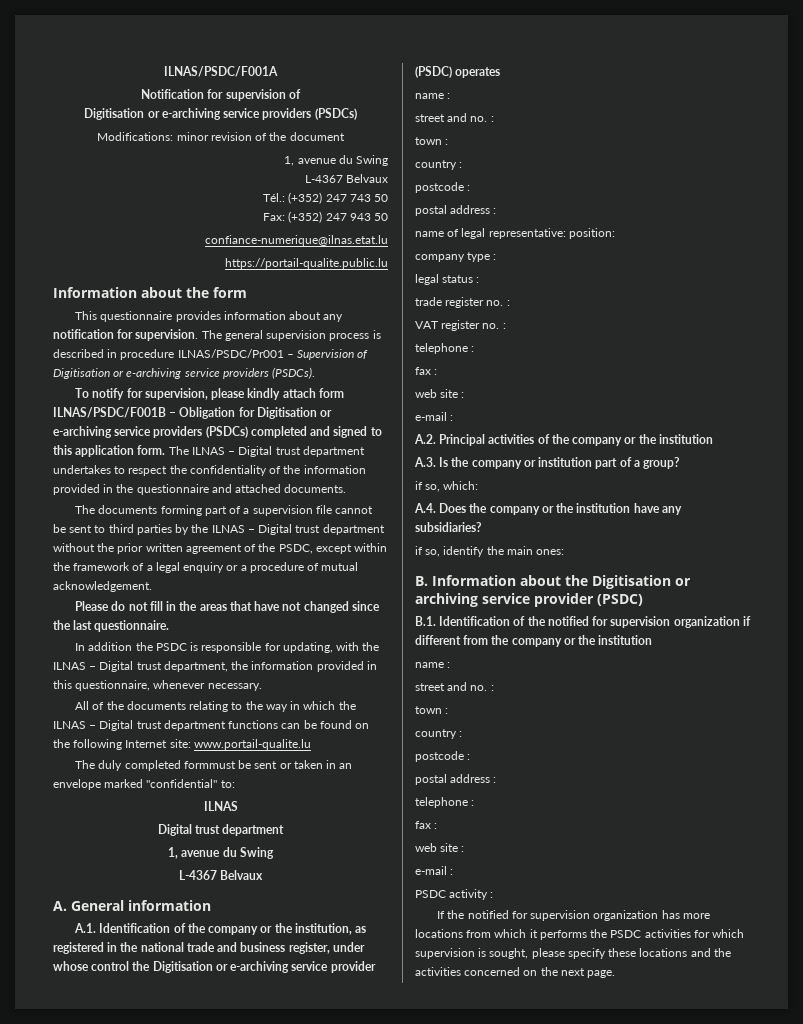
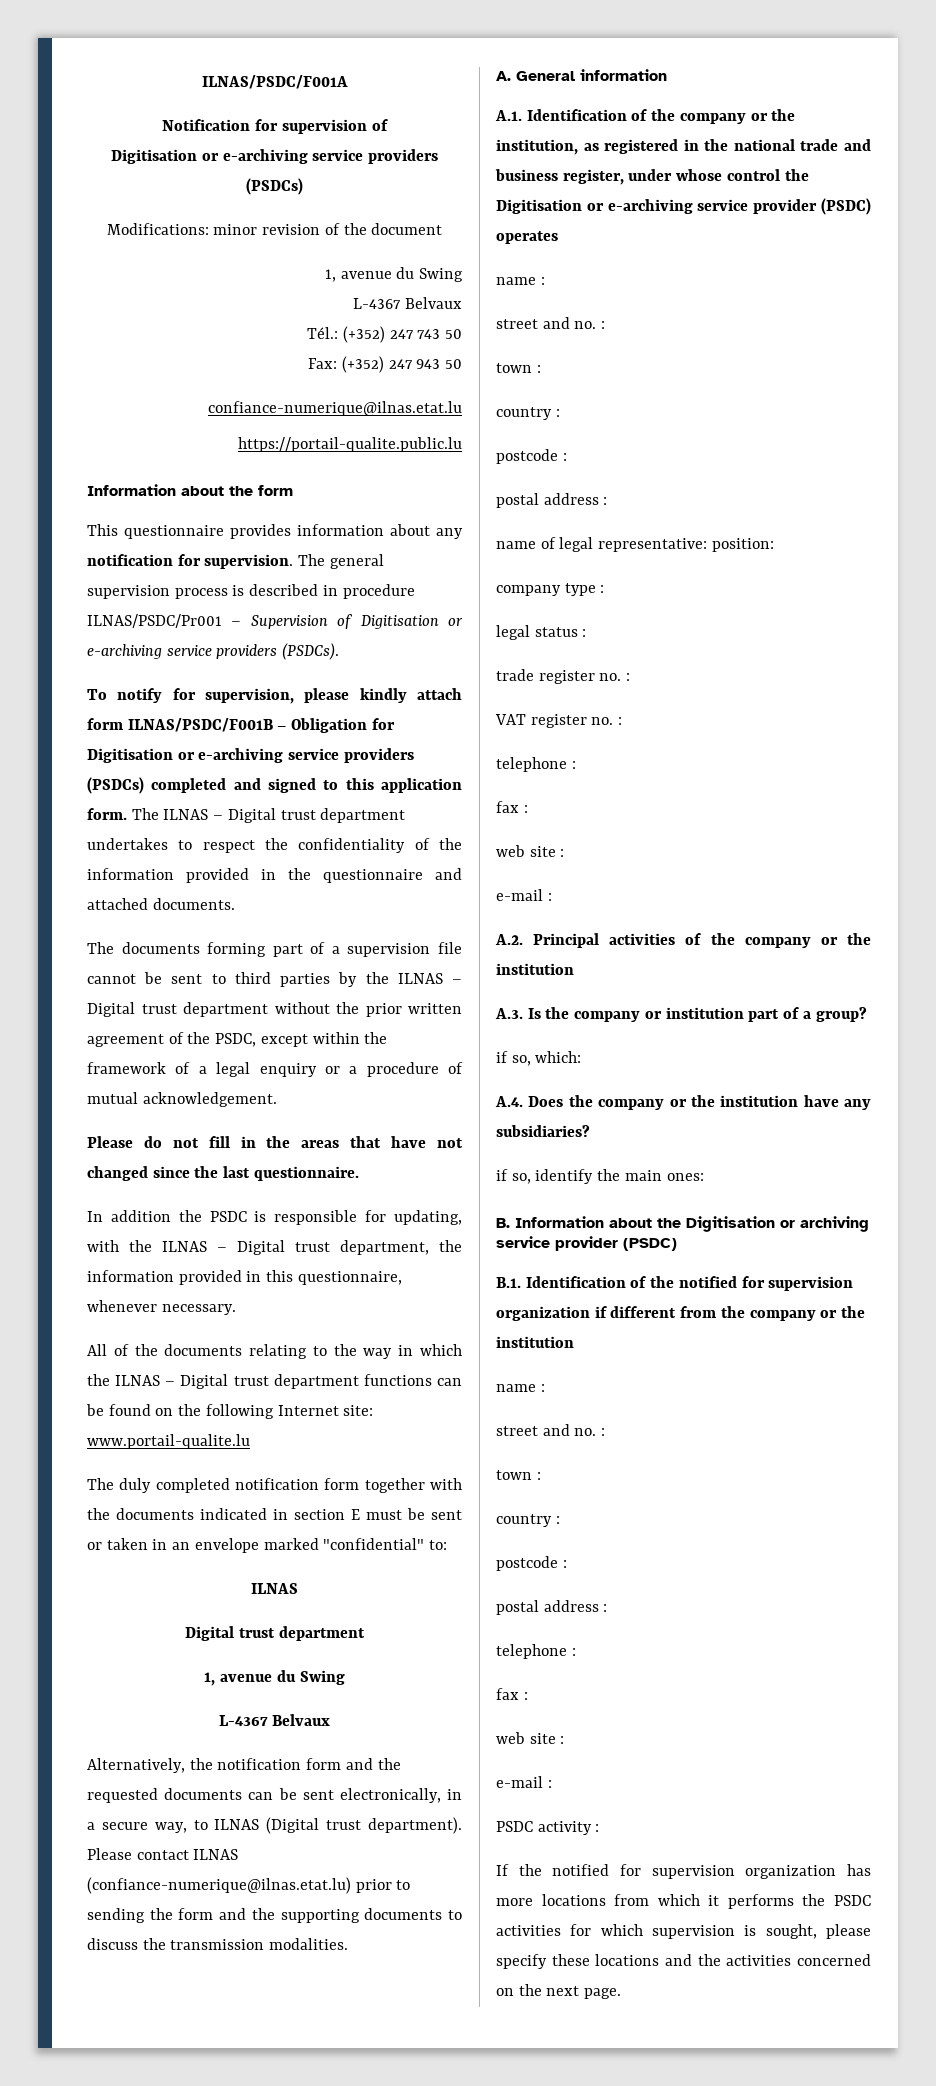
- The duly completed formmust be sent or taken in an envelope marked "confidential" to:
+ The duly completed notification form together with the documents indicated in section E must be sent or taken in an envelope marked "confidential" to:
+ Alternatively, the notification form and the requested documents can be sent electronically, in a secure way, to ILNAS (Digital trust department). Please contact ILNAS (confiance-numerique@ilnas.etat.lu) prior to sending the form and the supporting documents to discuss the transmission modalities.

